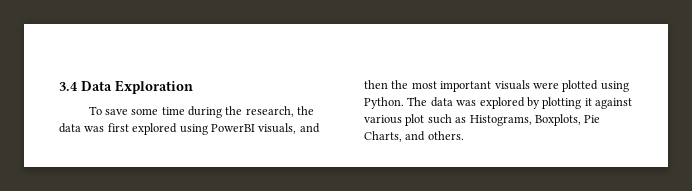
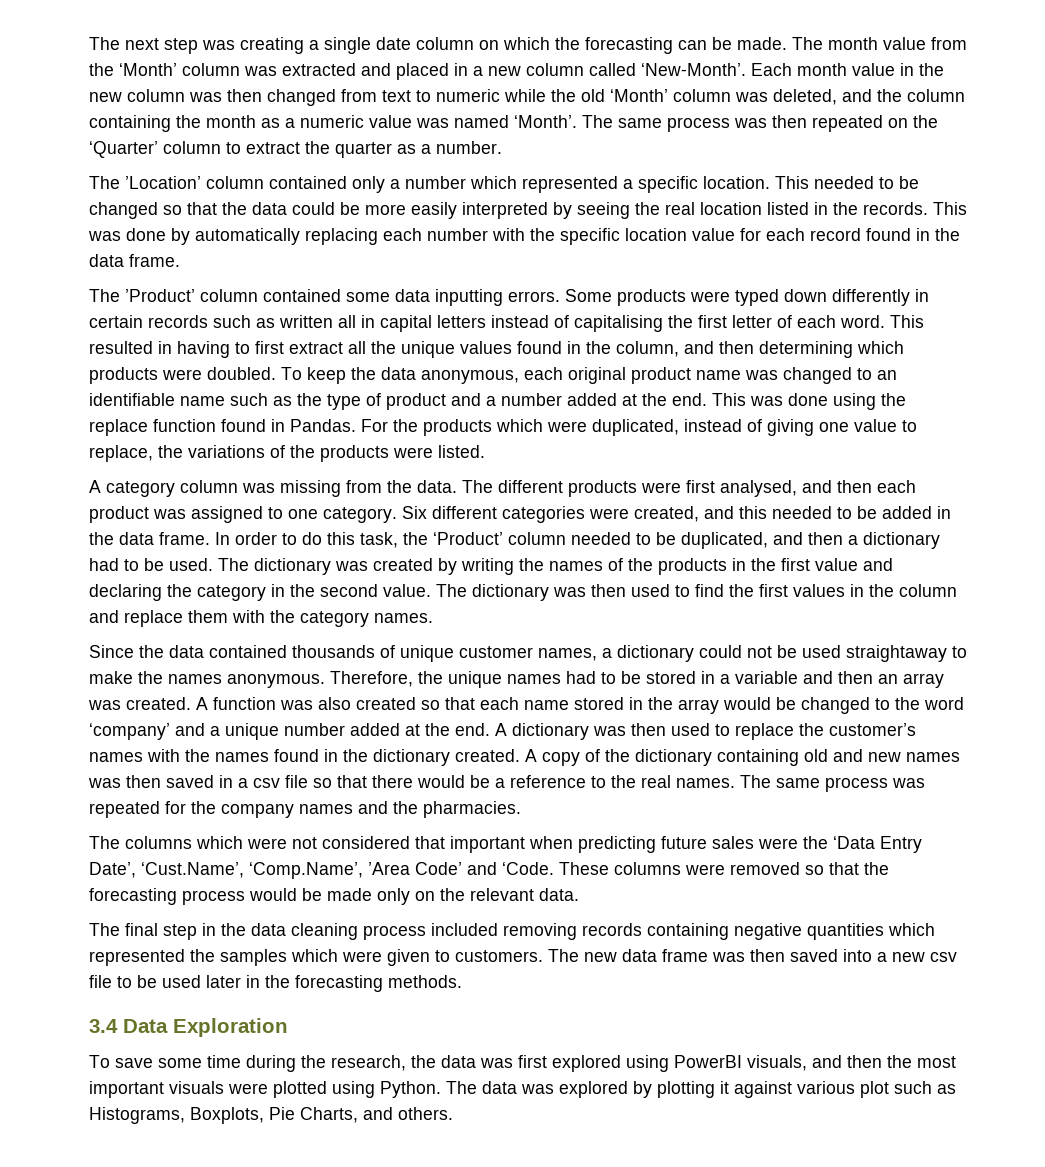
+ The next step was creating a single date column on which the forecasting can be made. The month value from the ‘Month’ column was extracted and placed in a new column called ‘New-Month’. Each month value in the new column was then changed from text to numeric while the old ‘Month’ column was deleted, and the column containing the month as a numeric value was named ‘Month’. The same process was then repeated on the ‘Quarter’ column to extract the quarter as a number.
+ The ’Location’ column contained only a number which represented a specific location. This needed to be changed so that the data could be more easily interpreted by seeing the real location listed in the records. This was done by automatically replacing each number with the specific location value for each record found in the data frame.
+ The ’Product’ column contained some data inputting errors. Some products were typed down differently in certain records such as written all in capital letters instead of capitalising the first letter of each word. This resulted in having to first extract all the unique values found in the column, and then determining which products were doubled. To keep the data anonymous, each original product name was changed to an identifiable name such as the type of product and a number added at the end. This was done using the replace function found in Pandas. For the products which were duplicated, instead of giving one value to replace, the variations of the products were listed.
+ A category column was missing from the data. The different products were first analysed, and then each product was assigned to one category. Six different categories were created, and this needed to be added in the data frame. In order to do this task, the ‘Product’ column needed to be duplicated, and then a dictionary had to be used. The dictionary was created by writing the names of the products in the first value and declaring the category in the second value. The dictionary was then used to find the first values in the column and replace them with the category names.
+ Since the data contained thousands of unique customer names, a dictionary could not be used straightaway to make the names anonymous. Therefore, the unique names had to be stored in a variable and then an array was created. A function was also created so that each name stored in the array would be changed to the word ‘company’ and a unique number added at the end. A dictionary was then used to replace the customer’s names with the names found in the dictionary created. A copy of the dictionary containing old and new names was then saved in a csv file so that there would be a reference to the real names. The same process was repeated for the company names and the pharmacies.
+ The columns which were not considered that important when predicting future sales were the ‘Data Entry Date’, ‘Cust.Name’, ‘Comp.Name’, ’Area Code’ and ‘Code. These columns were removed so that the forecasting process would be made only on the relevant data.
+ The final step in the data cleaning process included removing records containing negative quantities which represented the samples which were given to customers. The new data frame was then saved into a new csv file to be used later in the forecasting methods.

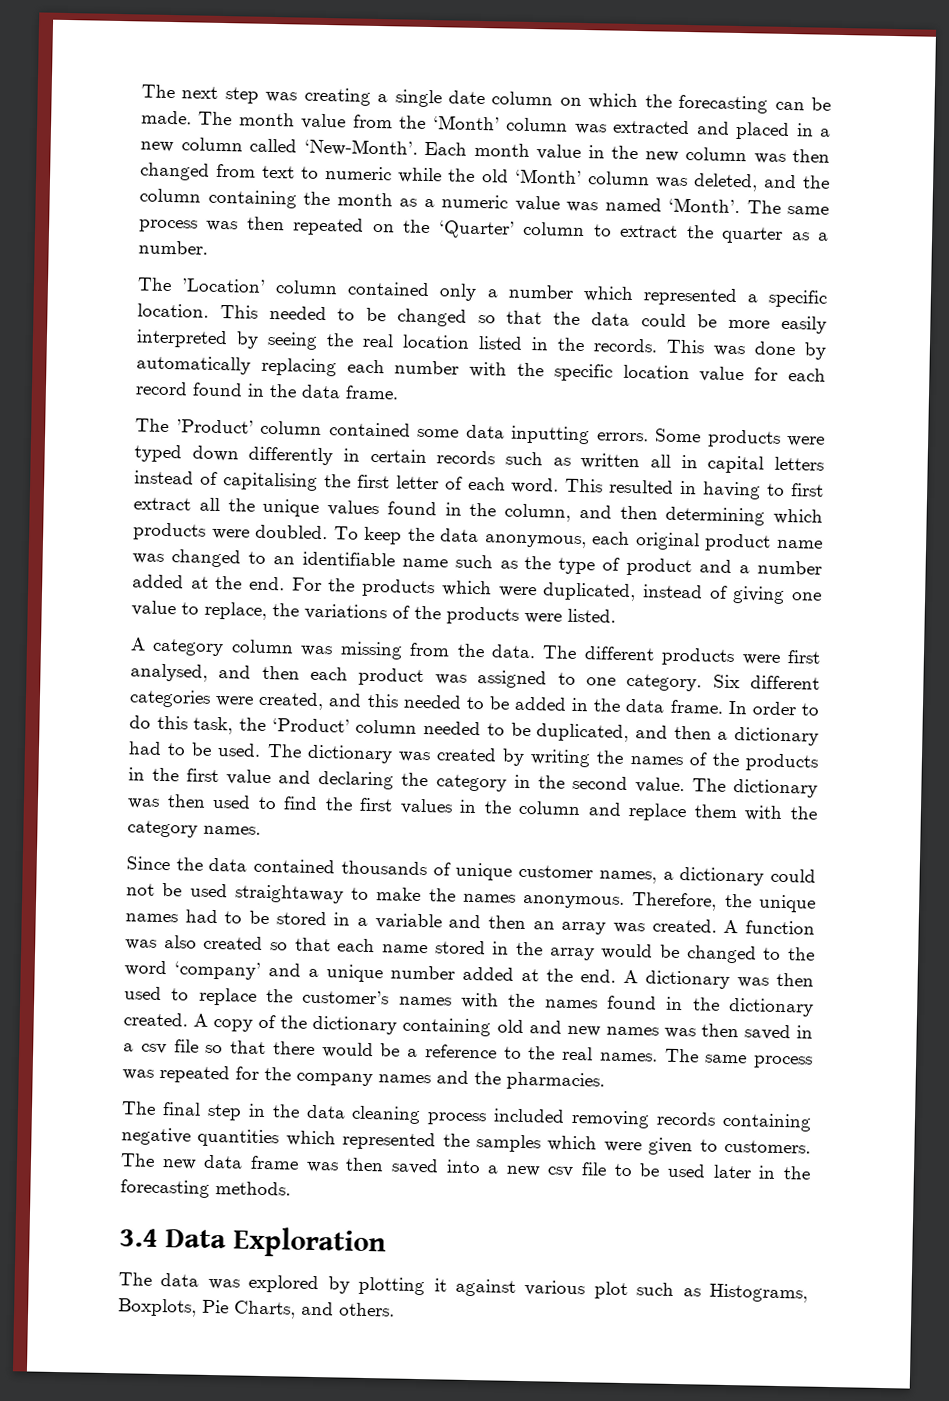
- This was done using the replace function found in Pandas.
- The columns which were not considered that important when predicting future sales were the ‘Data Entry Date’, ‘Cust.Name’, ‘Comp.Name’, ’Area Code’ and ‘Code. These columns were removed so that the forecasting process would be made only on the relevant data.
- To save some time during the research, the data was first explored using PowerBI visuals, and then the most important visuals were plotted using Python.

